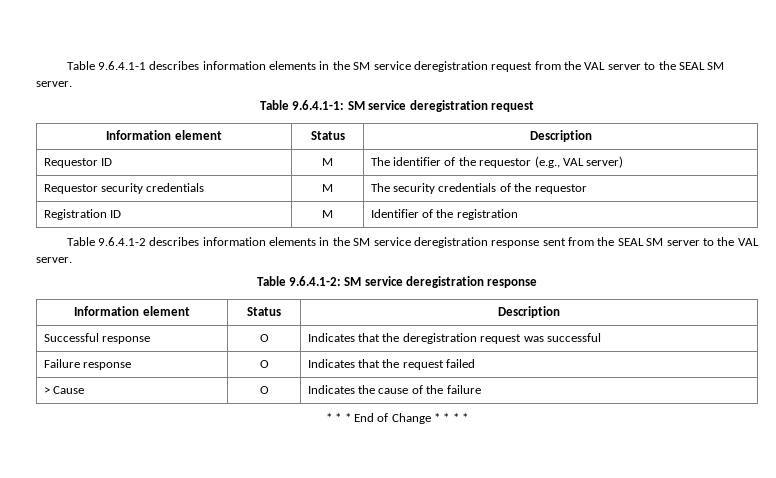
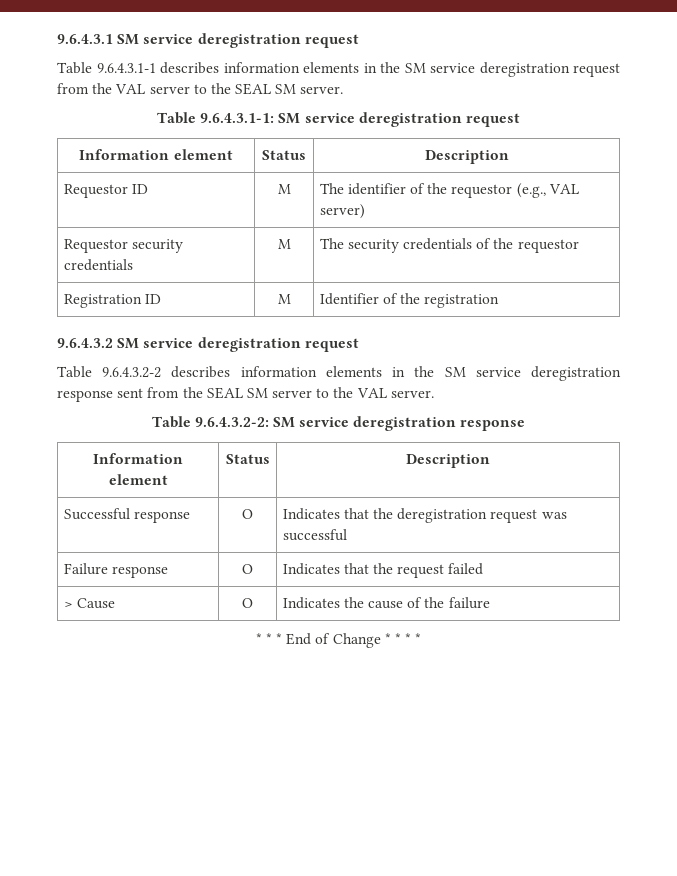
- Table 9.6.4.1-1 describes information elements in the SM service deregistration request from the VAL server to the SEAL SM server.
+ 9.6.4.3.1 SM service deregistration request
+ Table 9.6.4.3.1-1 describes information elements in the SM service deregistration request from the VAL server to the SEAL SM server.
- Table 9.6.4.1-1: SM service deregistration request
+ Table 9.6.4.3.1-1: SM service deregistration request
- Table 9.6.4.1-2 describes information elements in the SM service deregistration response sent from the SEAL SM server to the VAL server.
+ 9.6.4.3.2 SM service deregistration request
+ Table 9.6.4.3.2-2 describes information elements in the SM service deregistration response sent from the SEAL SM server to the VAL server.
- Table 9.6.4.1-2: SM service deregistration response
+ Table 9.6.4.3.2-2: SM service deregistration response

